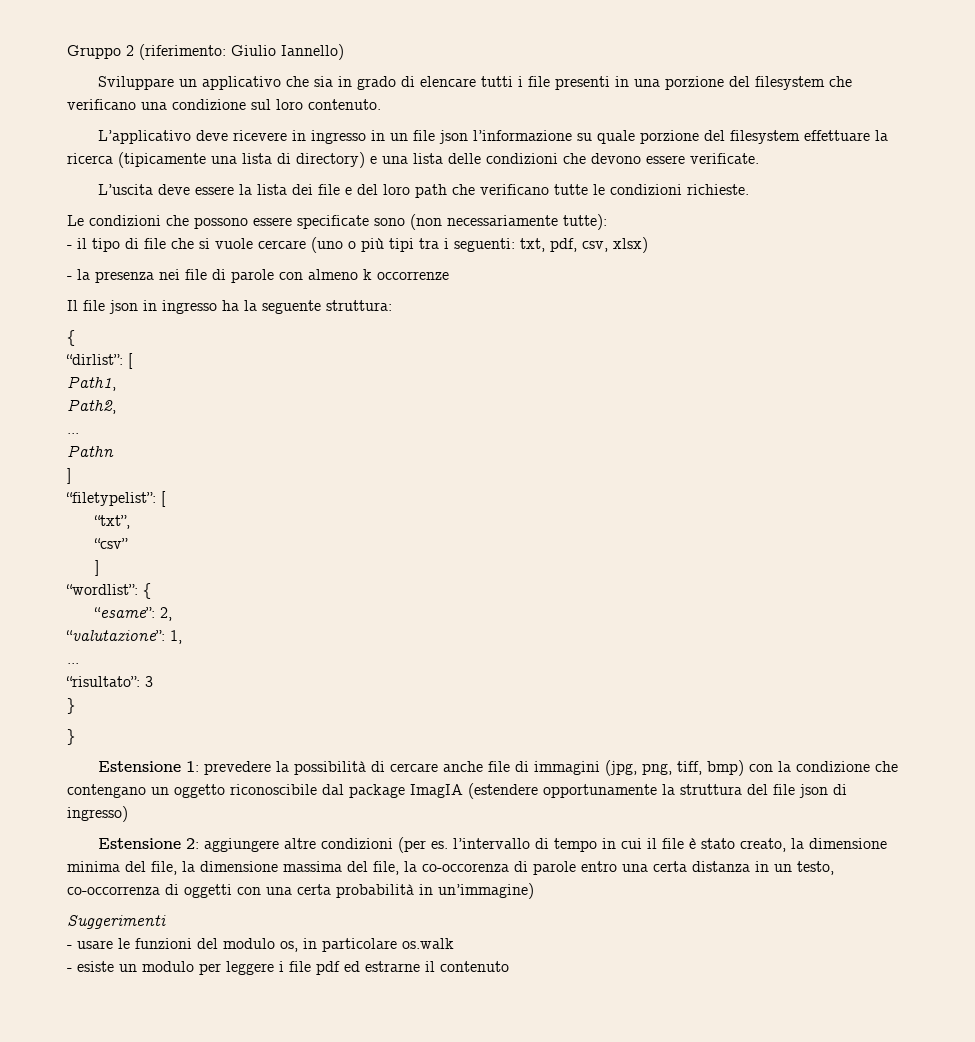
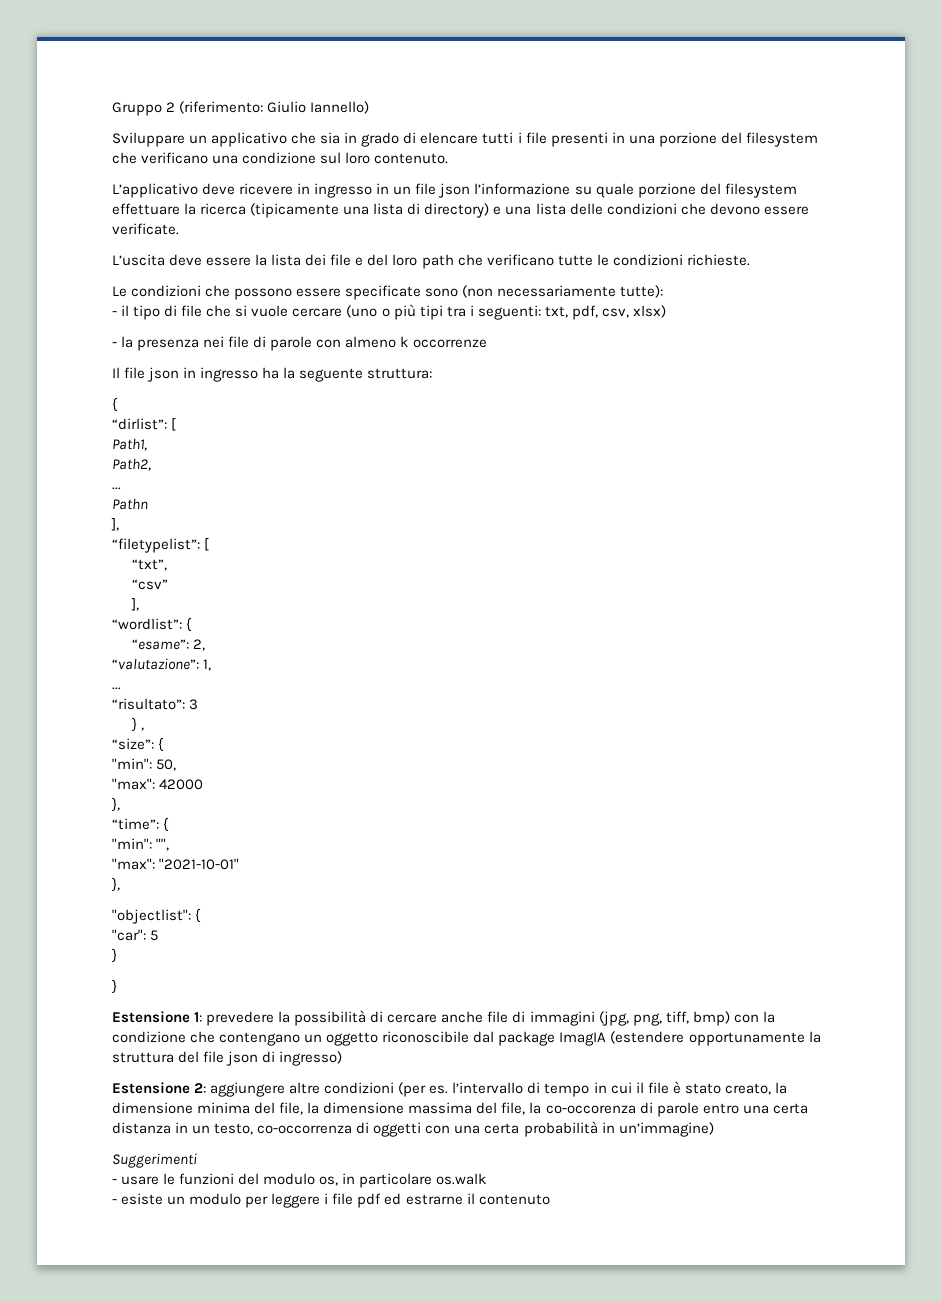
  Pathn
- ]
+ ],
  “csv”
- ]
+ ],
+ } ,
+ “size”: {
+ "min": 50,
+ "max": 42000
+ },
+ “time”: {
+ "min": "",
+ "max": "2021-10-01"
+ },
+ "objectlist": {
+ "car": 5

